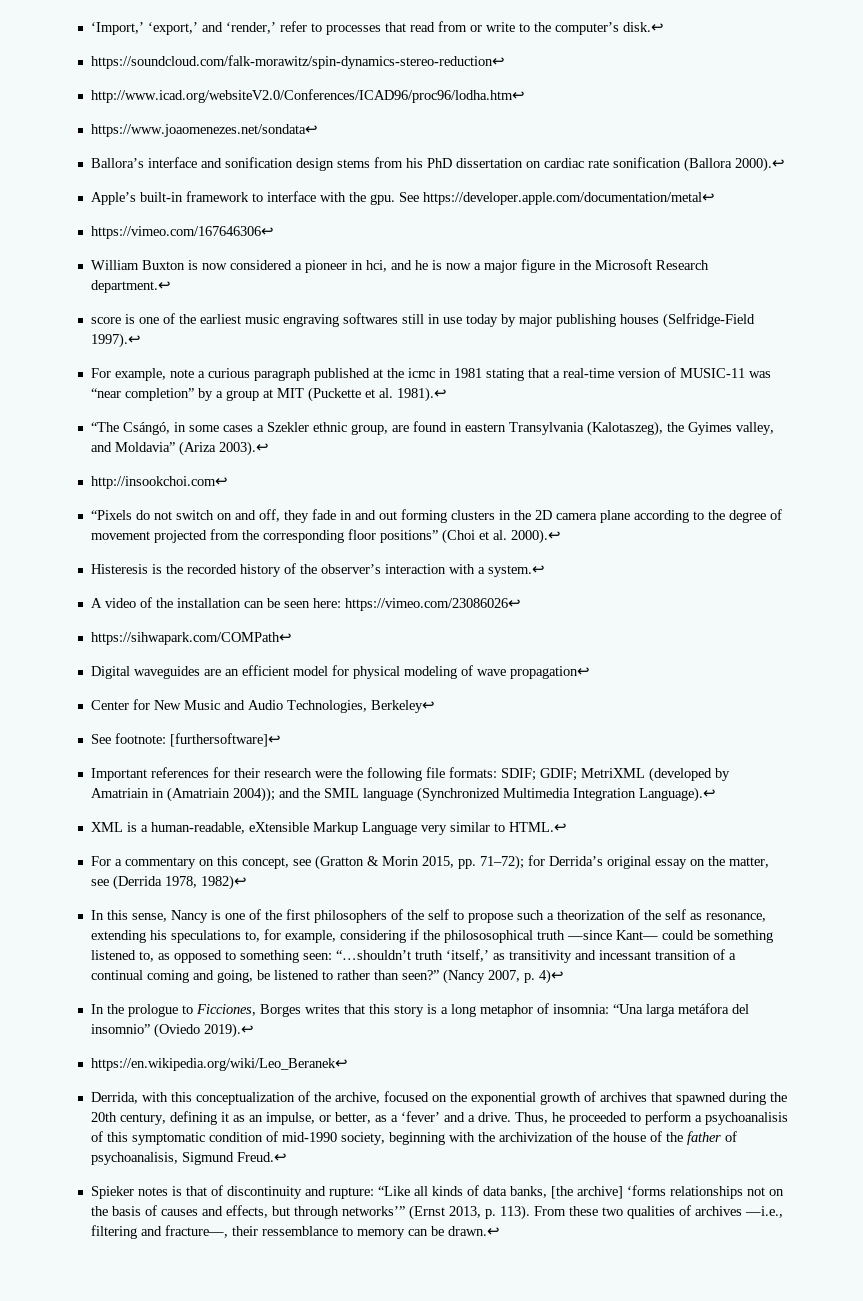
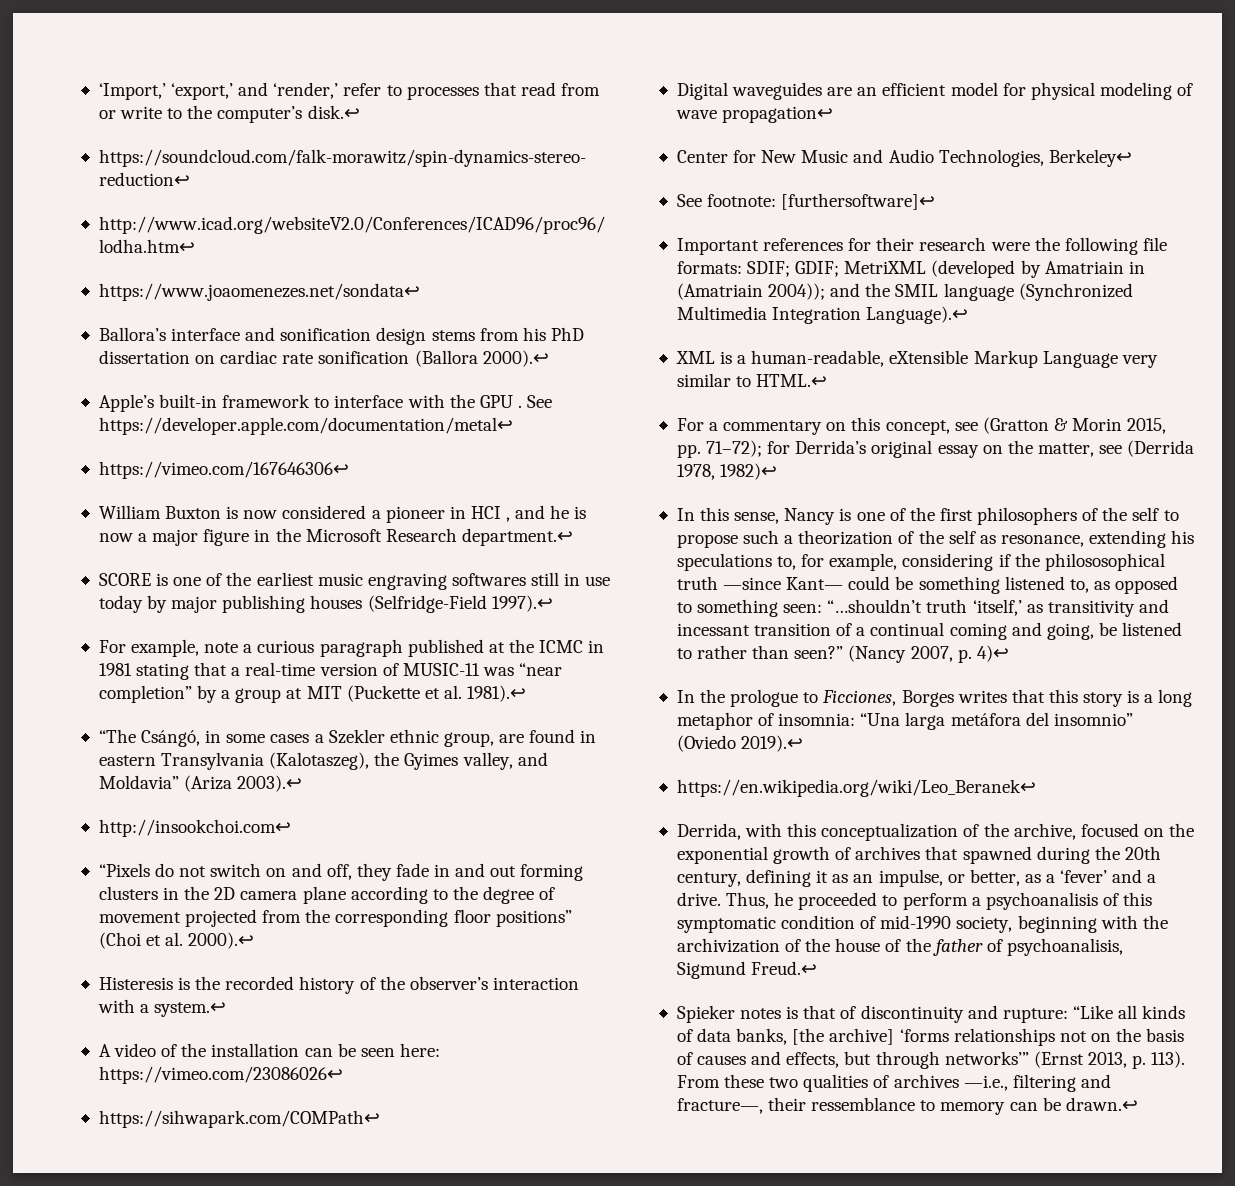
- Apple’s built-in framework to interface with the gpu.
+ Apple’s built-in framework to interface with the GPU .
- William Buxton is now considered a pioneer in hci, and he is now a major figure in the Microsoft Research department.↩
+ William Buxton is now considered a pioneer in HCI , and he is now a major figure in the Microsoft Research department.↩
- score is one of the earliest music engraving softwares still in use today by major publishing houses (Selfridge-Field 1997).↩
+ SCORE is one of the earliest music engraving softwares still in use today by major publishing houses (Selfridge-Field 1997).↩
- For example, note a curious paragraph published at the icmc in 1981 stating that a real-time version of MUSIC-11 was “near completion” by a group at MIT (Puckette et al. 1981).↩
+ For example, note a curious paragraph published at the ICMC in 1981 stating that a real-time version of MUSIC-11 was “near completion” by a group at MIT (Puckette et al. 1981).↩

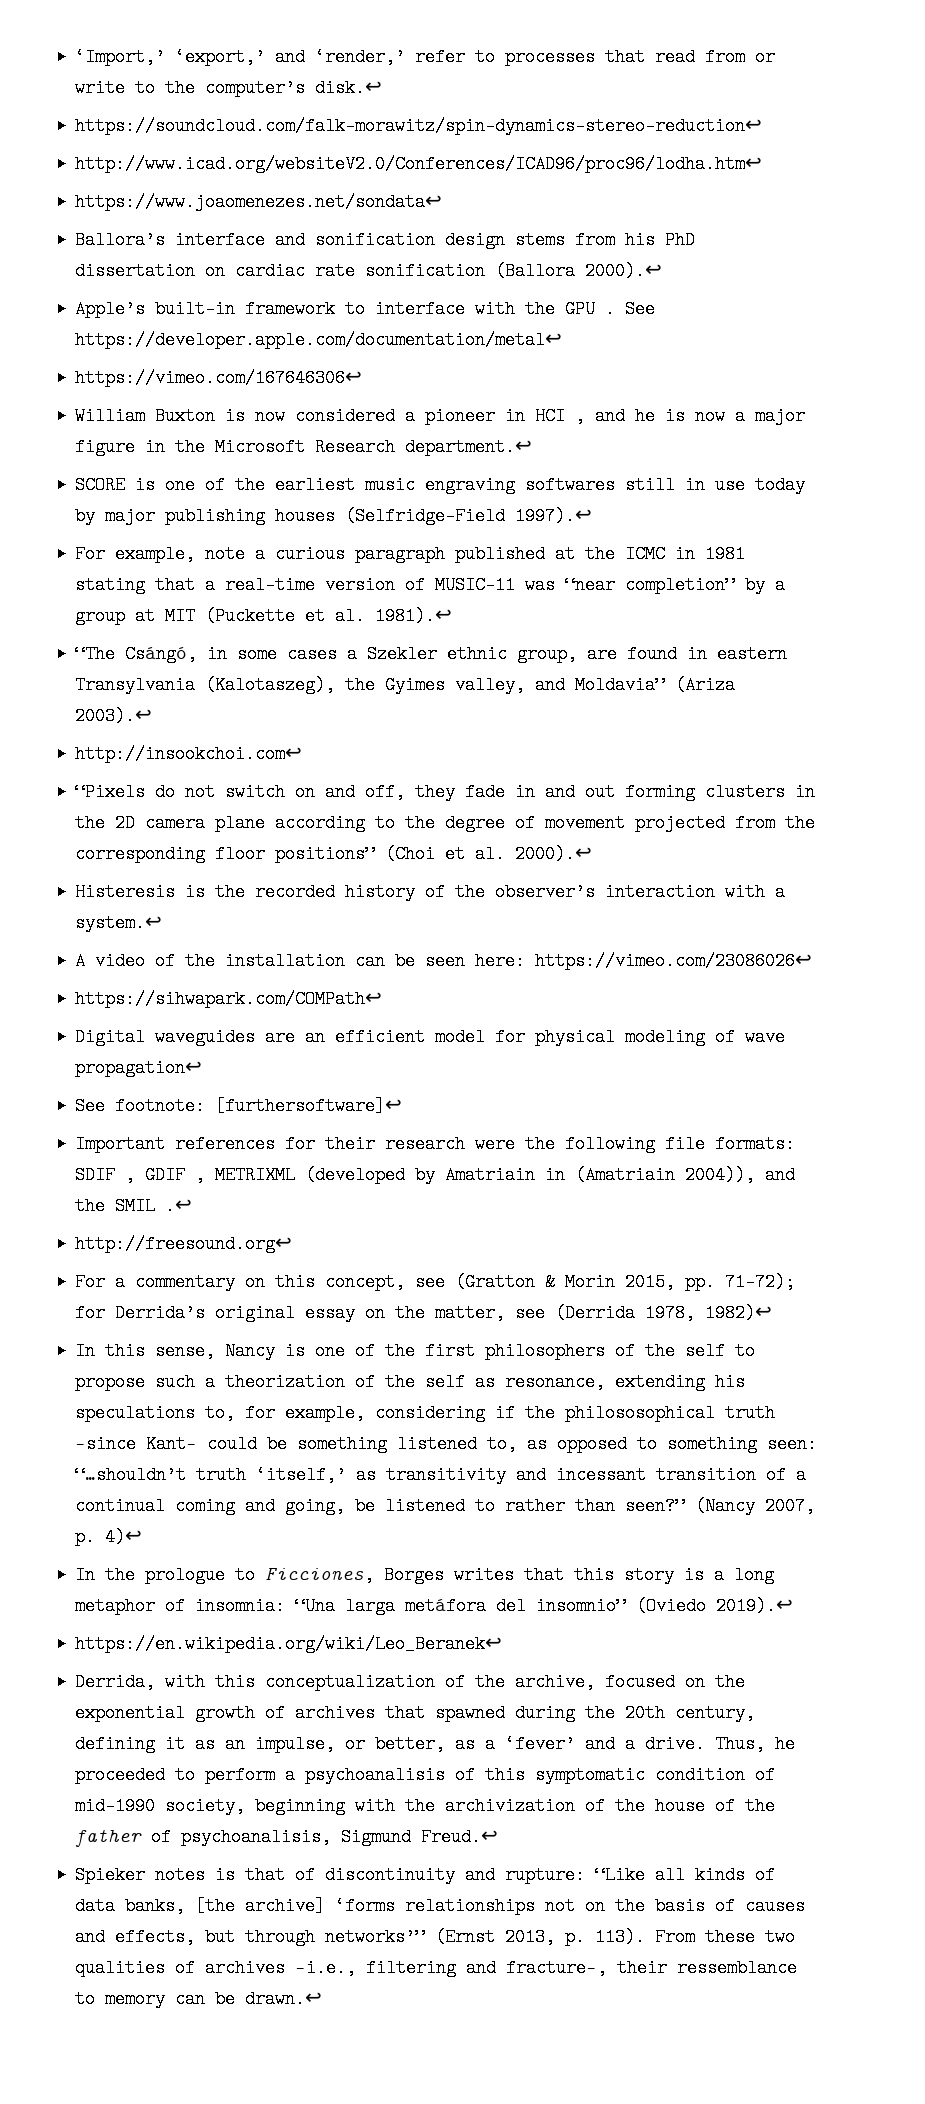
- Center for New Music and Audio Technologies, Berkeley↩
- Important references for their research were the following file formats: SDIF; GDIF; MetriXML (developed by Amatriain in (Amatriain 2004)); and the SMIL language (Synchronized Multimedia Integration Language).↩
- XML is a human-readable, eXtensible Markup Language very similar to HTML.↩
+ Important references for their research were the following file formats: SDIF , GDIF , METRIXML (developed by Amatriain in (Amatriain 2004)), and the SMIL .↩
+ http://freesound.org↩

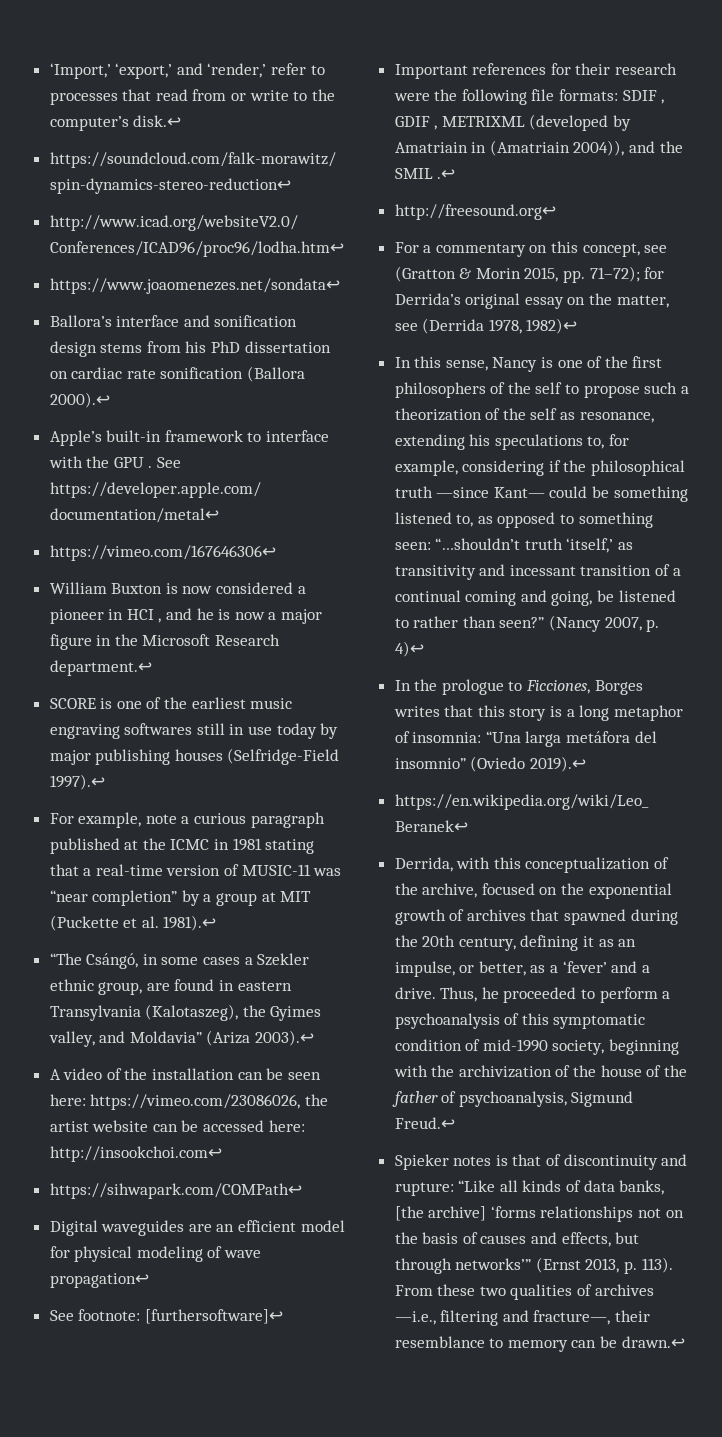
- http://insookchoi.com↩
- “Pixels do not switch on and off, they fade in and out forming clusters in the 2D camera plane according to the degree of movement projected from the corresponding floor positions” (Choi et al. 2000).↩
- Histeresis is the recorded history of the observer’s interaction with a system.↩
- A video of the installation can be seen here: https://vimeo.com/23086026↩
+ A video of the installation can be seen here: https://vimeo.com/23086026, the artist website can be accessed here: http://insookchoi.com↩
- In this sense, Nancy is one of the first philosophers of the self to propose such a theorization of the self as resonance, extending his speculations to, for example, considering if the philososophical truth —since Kant— could be something listened to, as opposed to something seen:
+ In this sense, Nancy is one of the first philosophers of the self to propose such a theorization of the self as resonance, extending his speculations to, for example, considering if the philosophical truth —since Kant— could be something listened to, as opposed to something seen:
- Thus, he proceeded to perform a psychoanalisis of this symptomatic condition of mid-1990 society, beginning with the archivization of the house of the father of psychoanalisis, Sigmund Freud.↩
+ Thus, he proceeded to perform a psychoanalysis of this symptomatic condition of mid-1990 society, beginning with the archivization of the house of the father of psychoanalysis, Sigmund Freud.↩
- From these two qualities of archives —i.e., filtering and fracture—, their ressemblance to memory can be drawn.↩
+ From these two qualities of archives —i.e., filtering and fracture—, their resemblance to memory can be drawn.↩

